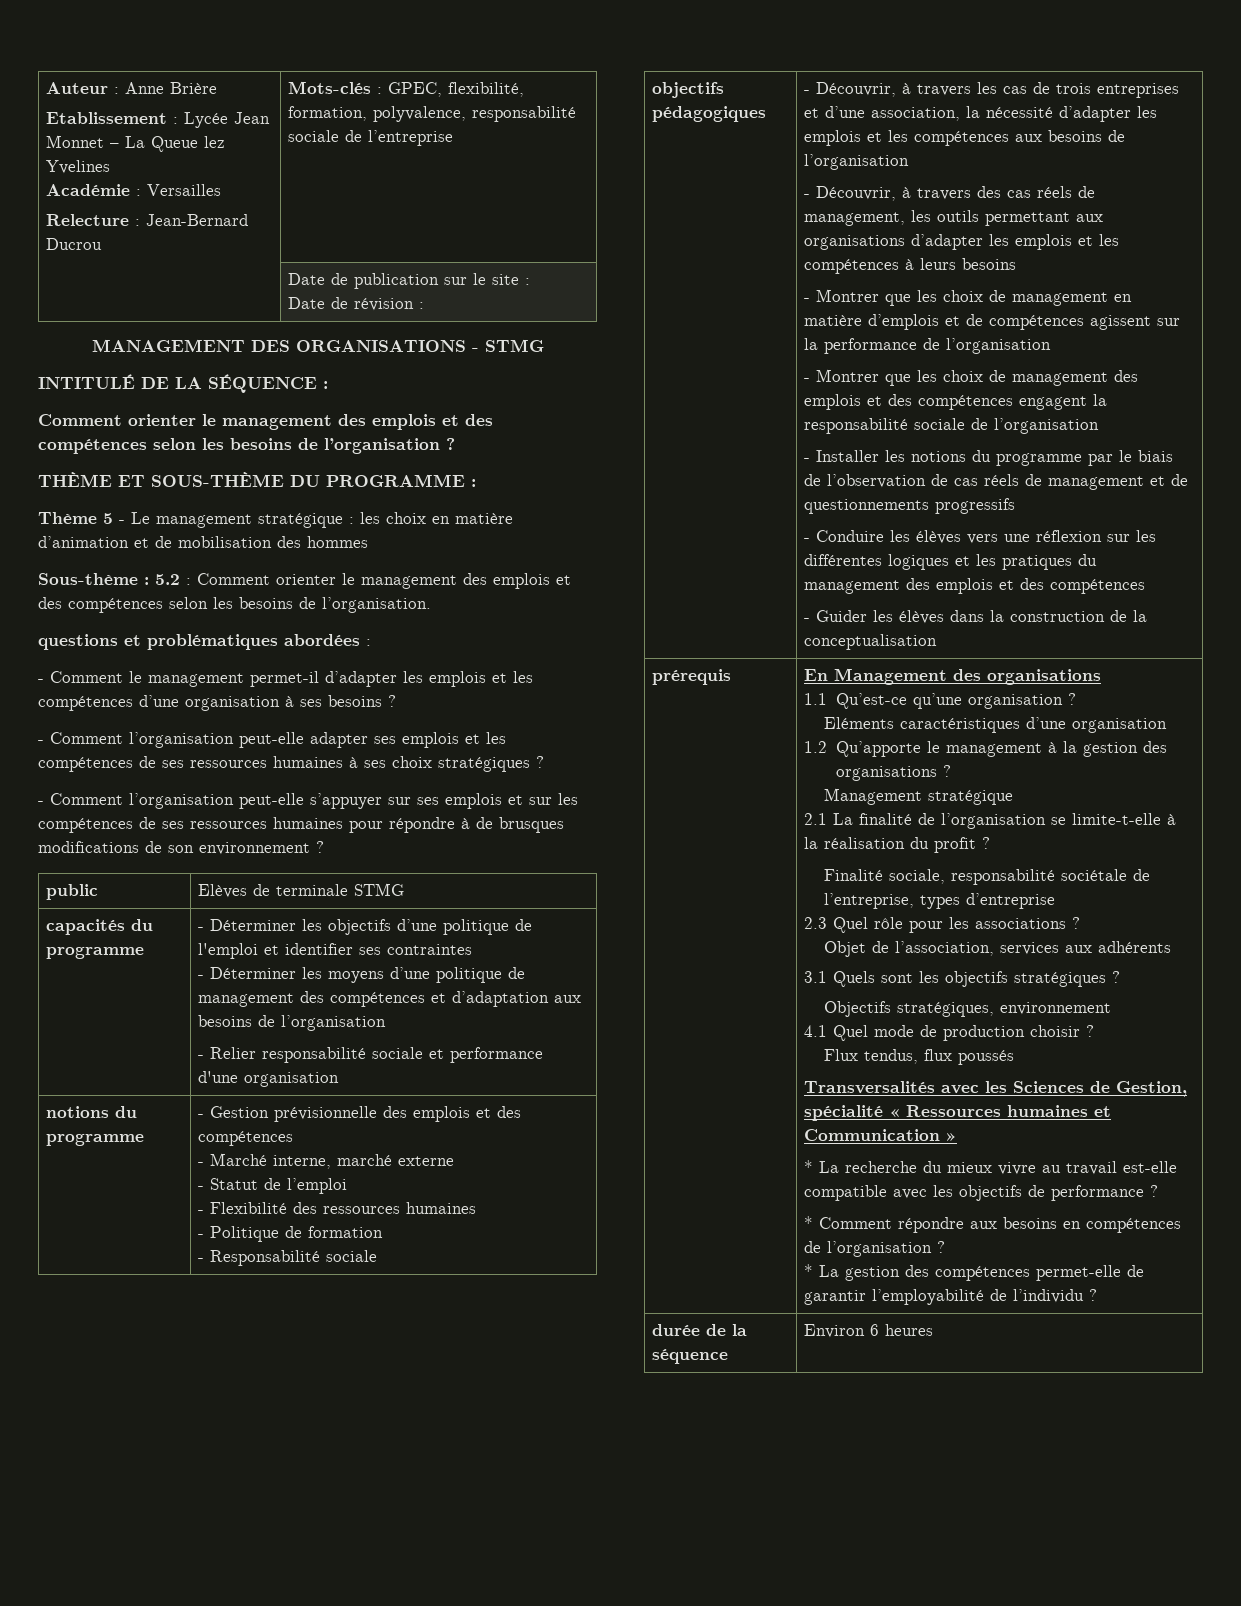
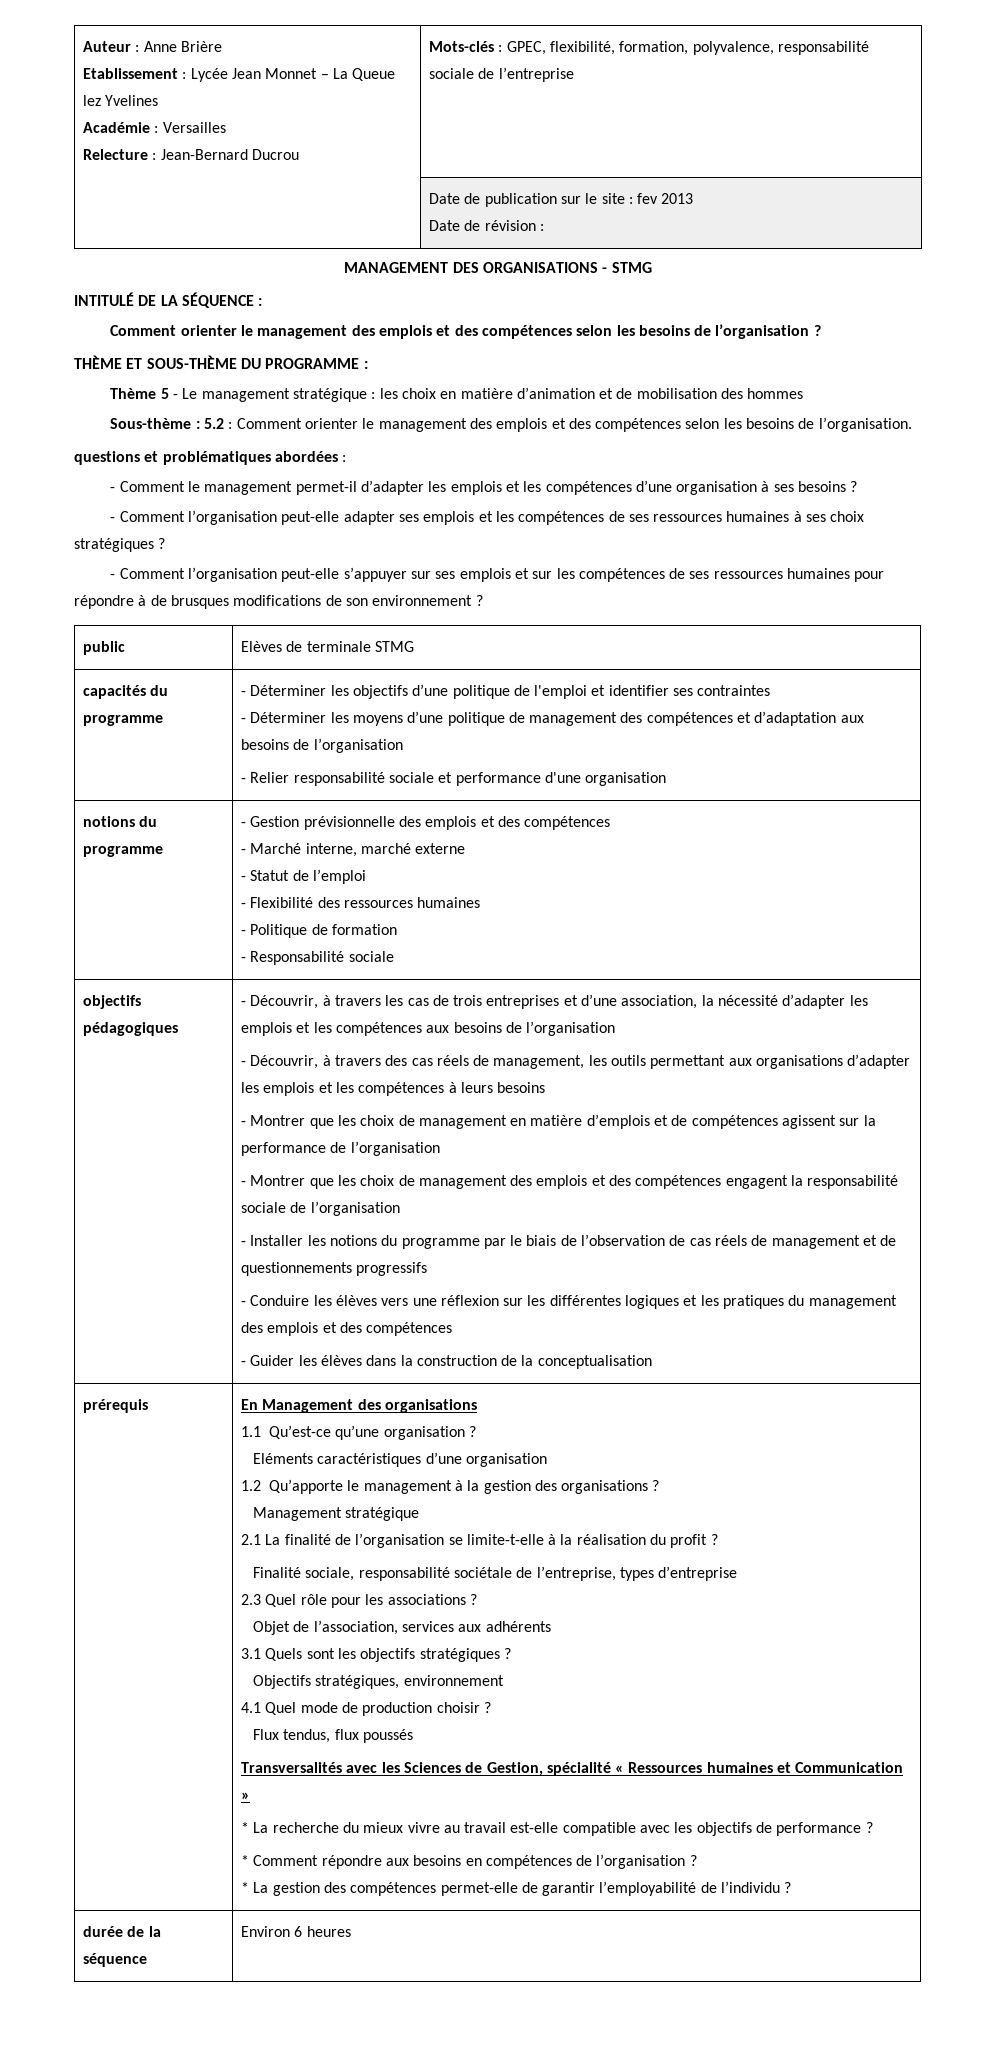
- | Date de publication sur le site :
+ | Date de publication sur le site : fev 2013

